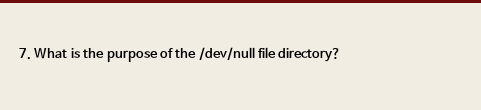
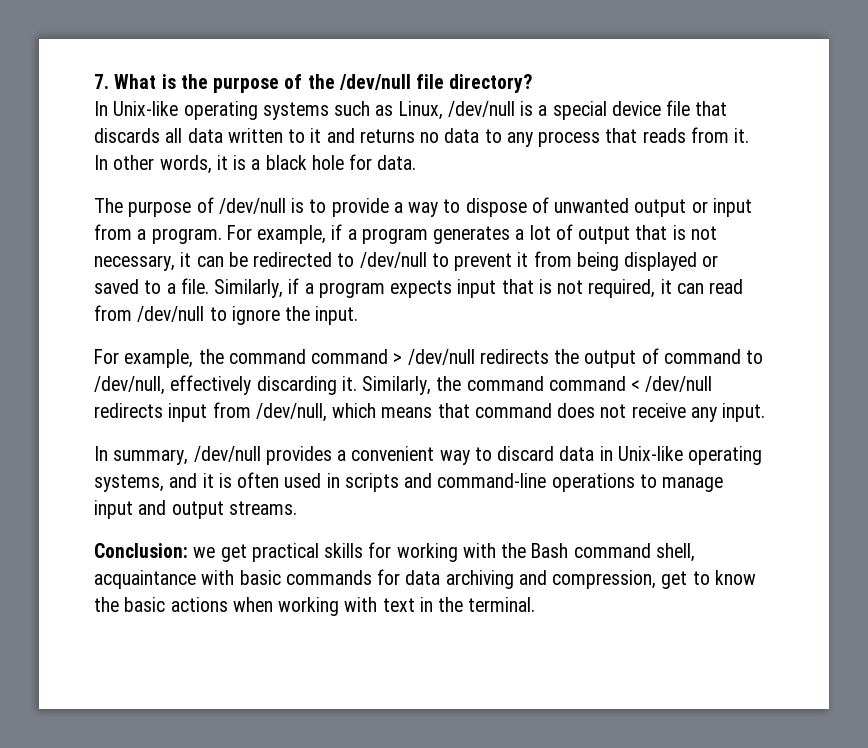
+ In Unix-like operating systems such as Linux, /dev/null is a special device file that discards all data written to it and returns no data to any process that reads from it. In other words, it is a black hole for data.
+ The purpose of /dev/null is to provide a way to dispose of unwanted output or input from a program. For example, if a program generates a lot of output that is not necessary, it can be redirected to /dev/null to prevent it from being displayed or saved to a file. Similarly, if a program expects input that is not required, it can read from /dev/null to ignore the input.
+ For example, the command command > /dev/null redirects the output of command to /dev/null, effectively discarding it. Similarly, the command command < /dev/null redirects input from /dev/null, which means that command does not receive any input.
+ In summary, /dev/null provides a convenient way to discard data in Unix-like operating systems, and it is often used in scripts and command-line operations to manage input and output streams.
+ Conclusion: we get practical skills for working with the Bash command shell, acquaintance with basic commands for data archiving and compression, get to know the basic actions when working with text in the terminal.

